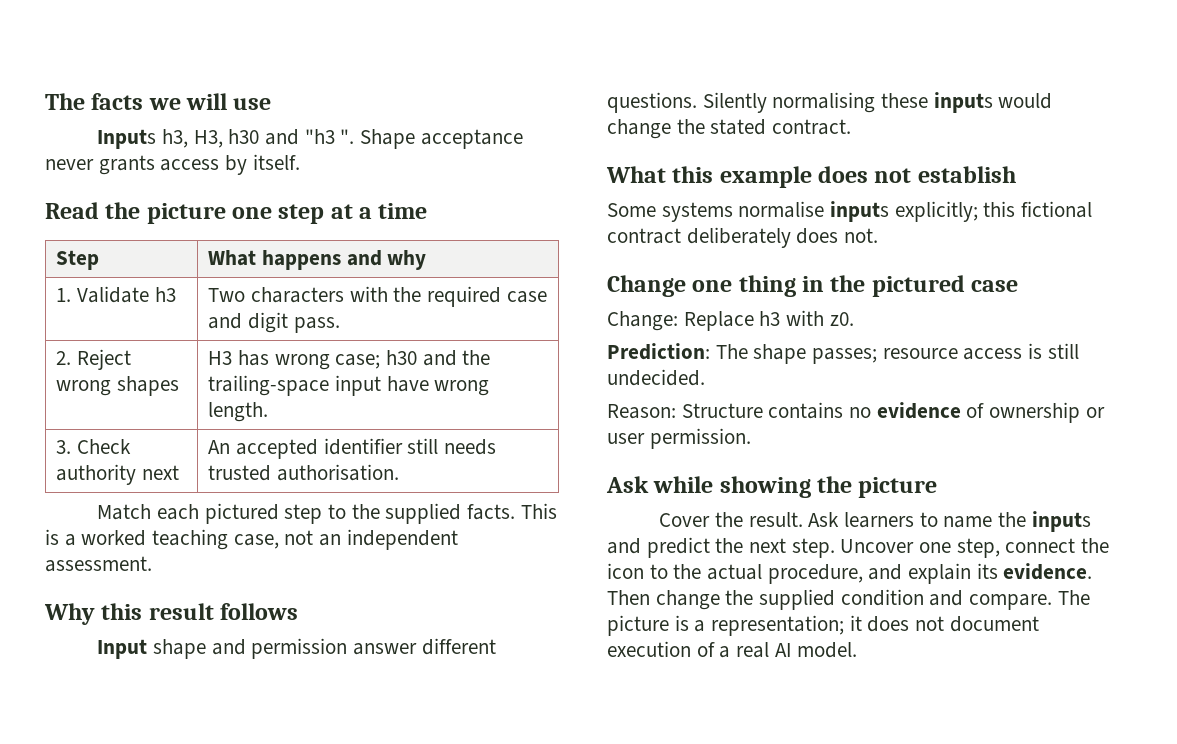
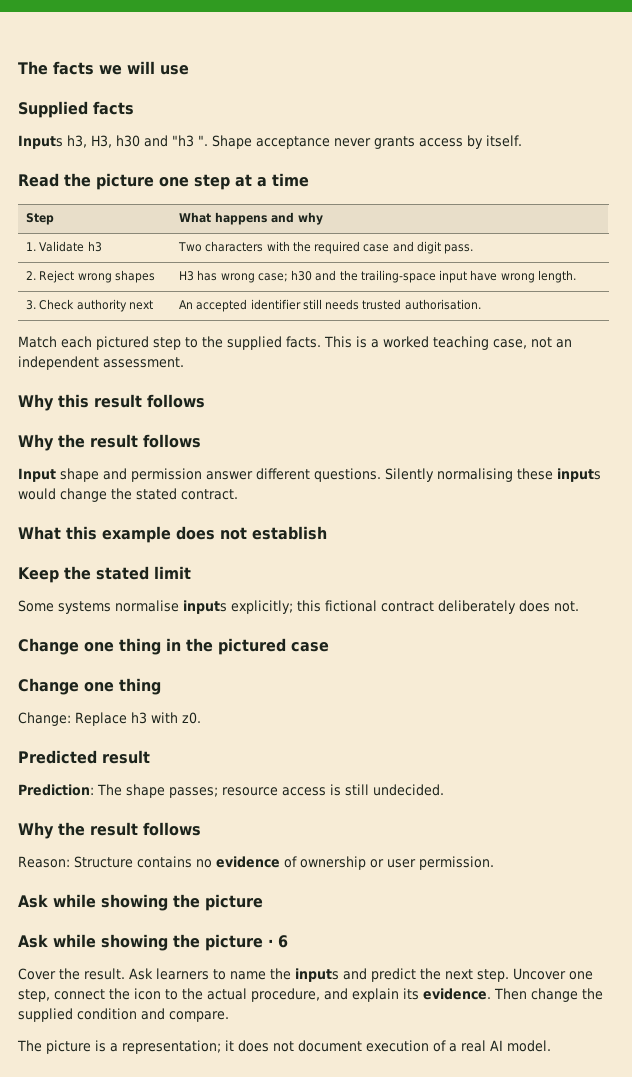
+ Supplied facts
  Why this result follows
+ Why the result follows
+ Keep the stated limit
  Change one thing in the pictured case
+ Change one thing
+ Predicted result
  Prediction: The shape passes; resource access is still undecided.
+ Why the result follows
+ Ask while showing the picture · 6
- Then change the supplied condition and compare. The picture is a representation; it does not document execution of a real AI model.
+ Then change the supplied condition and compare.
+ The picture is a representation; it does not document execution of a real AI model.

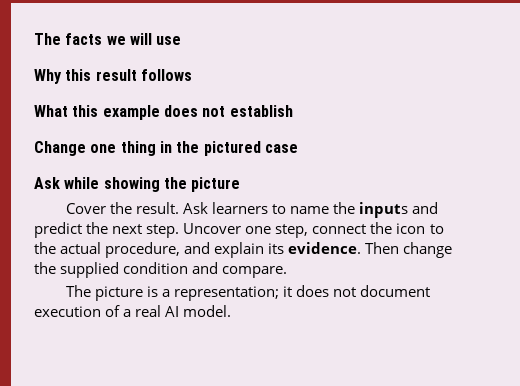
- Supplied facts
- Inputs h3, H3, h30 and "h3 ". Shape acceptance never grants access by itself.
- Read the picture one step at a time
- Step | What happens and why
- 1. Validate h3 | Two characters with the required case and digit pass.
- 2. Reject wrong shapes | H3 has wrong case; h30 and the trailing-space input have wrong length.
- 3. Check authority next | An accepted identifier still needs trusted authorisation.
- Match each pictured step to the supplied facts. This is a worked teaching case, not an independent assessment.
  Why this result follows
- Why the result follows
- Input shape and permission answer different questions. Silently normalising these inputs would change the stated contract.
- Keep the stated limit
- Some systems normalise inputs explicitly; this fictional contract deliberately does not.
  Change one thing in the pictured case
- Change one thing
- Change: Replace h3 with z0.
- Predicted result
- Prediction: The shape passes; resource access is still undecided.
- Why the result follows
- Reason: Structure contains no evidence of ownership or user permission.
  Ask while showing the picture
- Ask while showing the picture · 6

